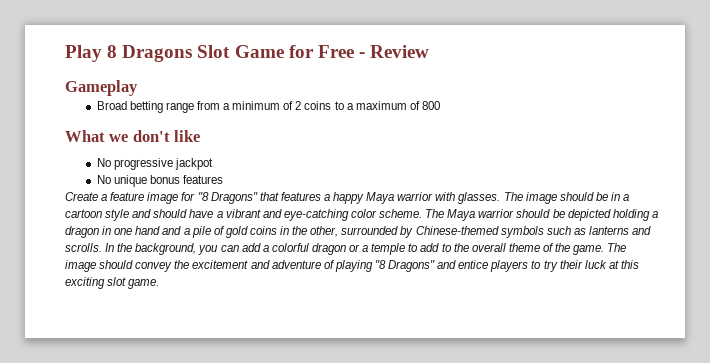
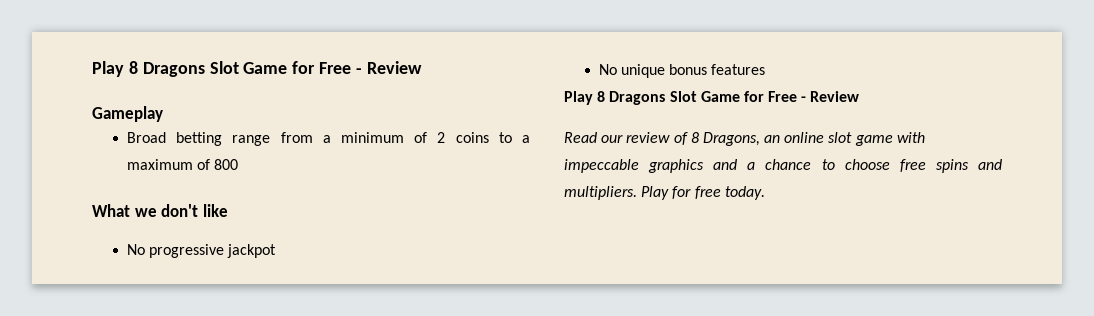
  No unique bonus features
- Create a feature image for "8 Dragons" that features a happy Maya warrior with glasses. The image should be in a cartoon style and should have a vibrant and eye-catching color scheme. The Maya warrior should be depicted holding a dragon in one hand and a pile of gold coins in the other, surrounded by Chinese-themed symbols such as lanterns and scrolls. In the background, you can add a colorful dragon or a temple to add to the overall theme of the game. The image should convey the excitement and adventure of playing "8 Dragons" and entice players to try their luck at this exciting slot game.
+ Play 8 Dragons Slot Game for Free - Review
+ Read our review of 8 Dragons, an online slot game with impeccable graphics and a chance to choose free spins and multipliers. Play for free today.

